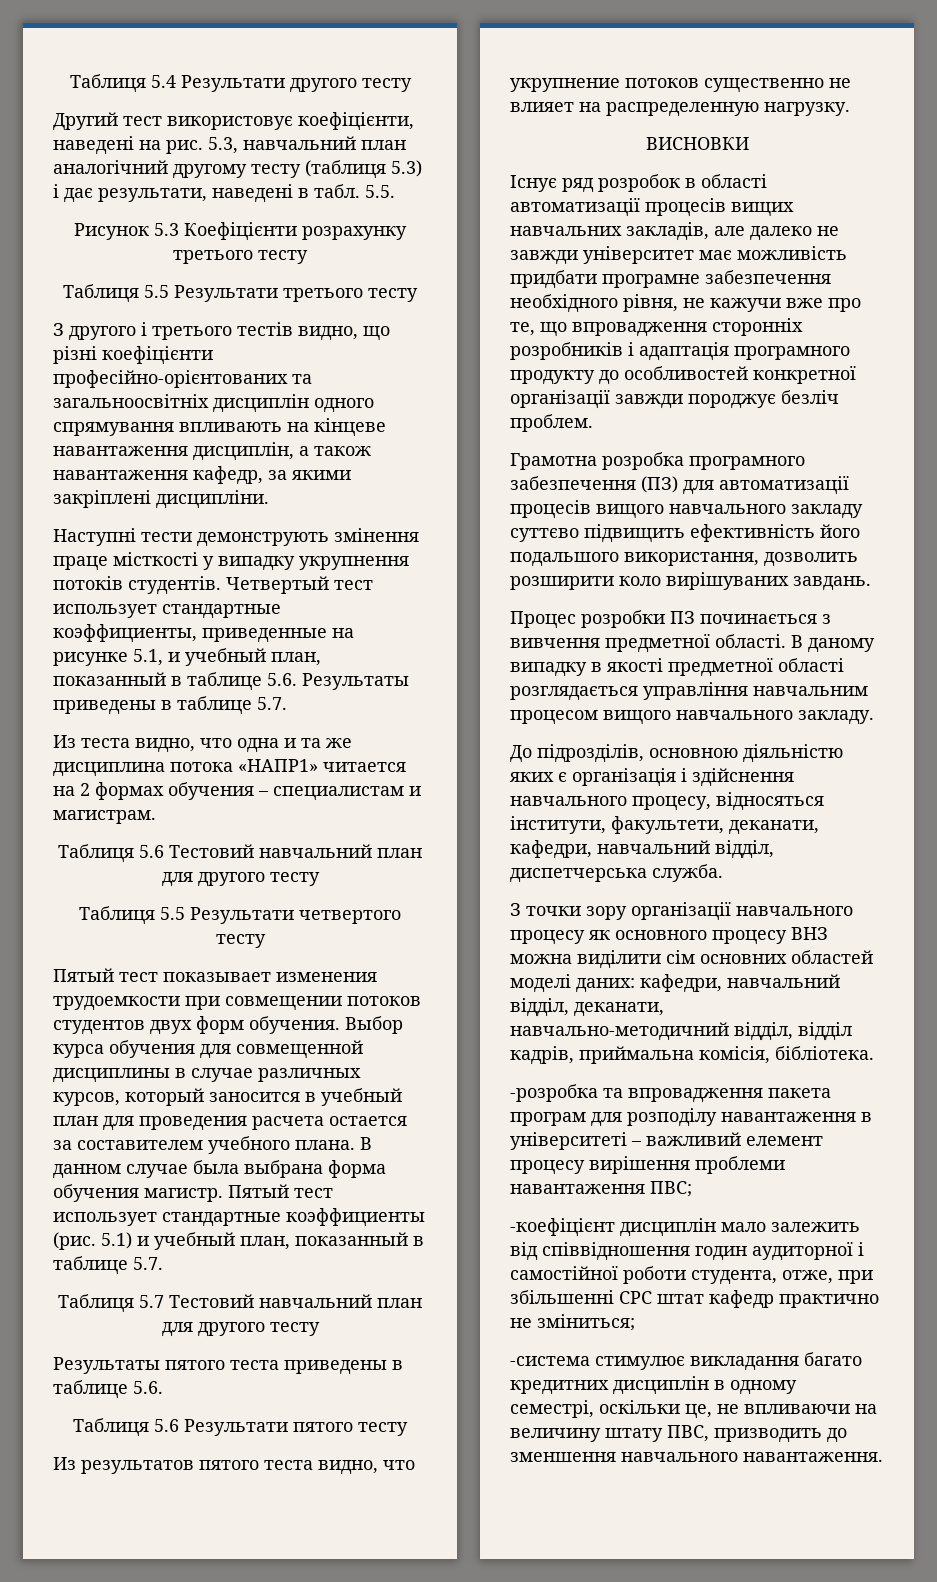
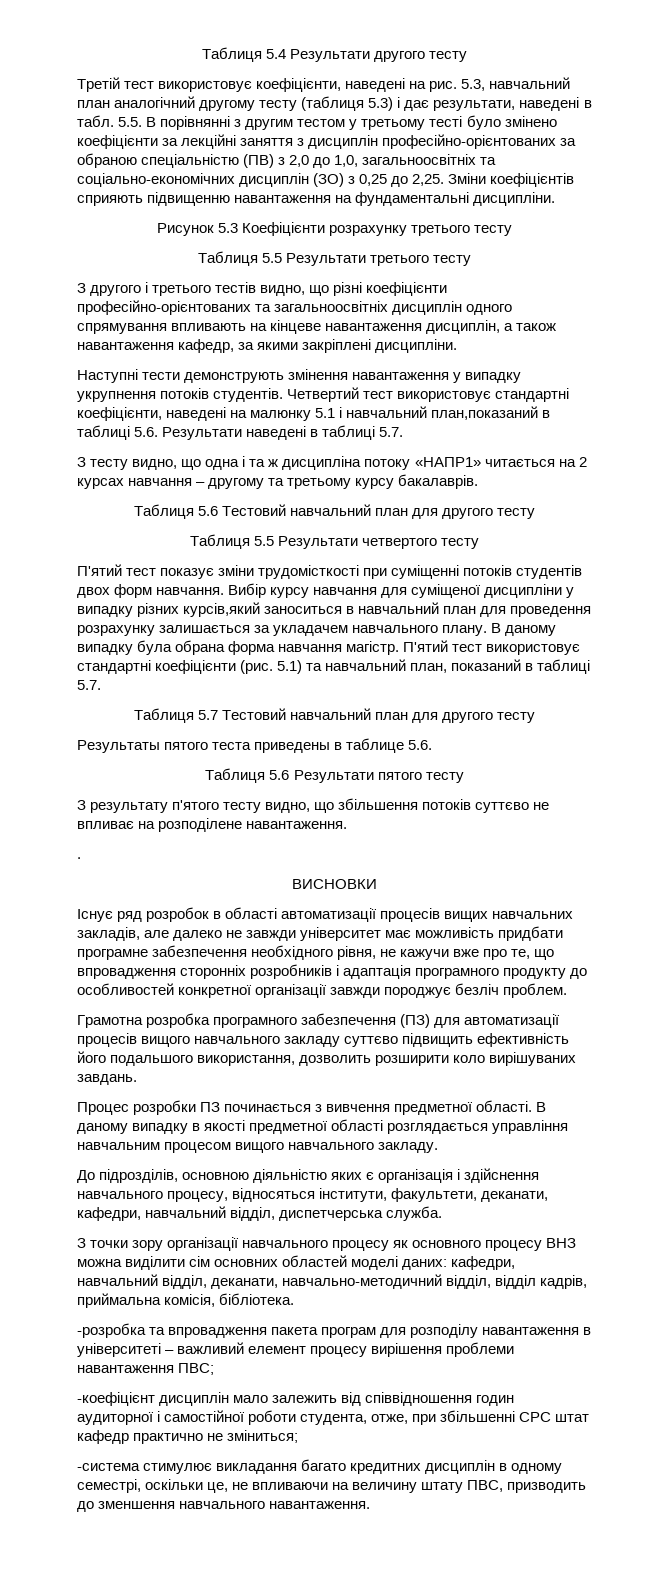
- Другий тест використовує коефіцієнти, наведені на рис.
+ Третій тест використовує коефіцієнти, наведені на рис.
- 5.5.
+ 5.5. В порівнянні з другим тестом у третьому тесті було змінено коефіцієнти за лекційні заняття з дисциплін професійно-орієнтованих за обраною спеціальністю (ПВ) з 2,0 до 1,0, загальноосвітніх та соціально-економічних дисциплін (ЗО) з 0,25 до 2,25. Зміни коефіцієнтів сприяють підвищенню навантаження на фундаментальні дисципліни.
- Наступні тести демонструють змінення праце місткості у випадку укрупнення потоків студентів.
+ Наступні тести демонструють змінення навантаження у випадку укрупнення потоків студентів.
- Четвертый тест использует стандартные коэффициенты, приведенные на рисунке 5.1, и учебный план, показанный в таблице 5.6. Результаты приведены в таблице 5.7.
- Из теста видно, что одна и та же дисциплина потока «НАПР1» читается на 2 формах обучения – специалистам и магистрам.
+ Четвертий тест використовує стандартні коефіцієнти, наведені на малюнку 5.1 і навчальний план,показаний в таблиці 5.6. Результати наведені в таблиці 5.7.
+ З тесту видно, що одна і та ж дисципліна потоку «НАПР1» читається на 2 курсах навчання – другому та третьому курсу бакалаврів.
- Пятый тест показывает изменения трудоемкости при совмещении потоков студентов двух форм обучения. Выбор курса обучения для совмещенной дисциплины в случае различных курсов, который заносится в учебный план для проведения расчета остается за составителем учебного плана. В данном случае была выбрана форма обучения магистр. Пятый тест использует стандартные коэффициенты (рис. 5.1) и учебный план, показанный в таблице 5.7.
+ П'ятий тест показує зміни трудомісткості при суміщенні потоків студентів двох форм навчання. Вибір курсу навчання для суміщеної дисципліни у випадку різних курсів,який заноситься в навчальний план для проведення розрахунку залишається за укладачем навчального плану. В даному випадку була обрана форма навчання магістр. П'ятий тест використовує стандартні коефіцієнти (рис. 5.1) та навчальний план, показаний в таблиці 5.7.
- Из результатов пятого теста видно, что укрупнение потоков существенно не влияет на распределенную нагрузку.
+ З результату п'ятого тесту видно, що збільшення потоків суттєво не впливає на розподілене навантаження.
+ .

